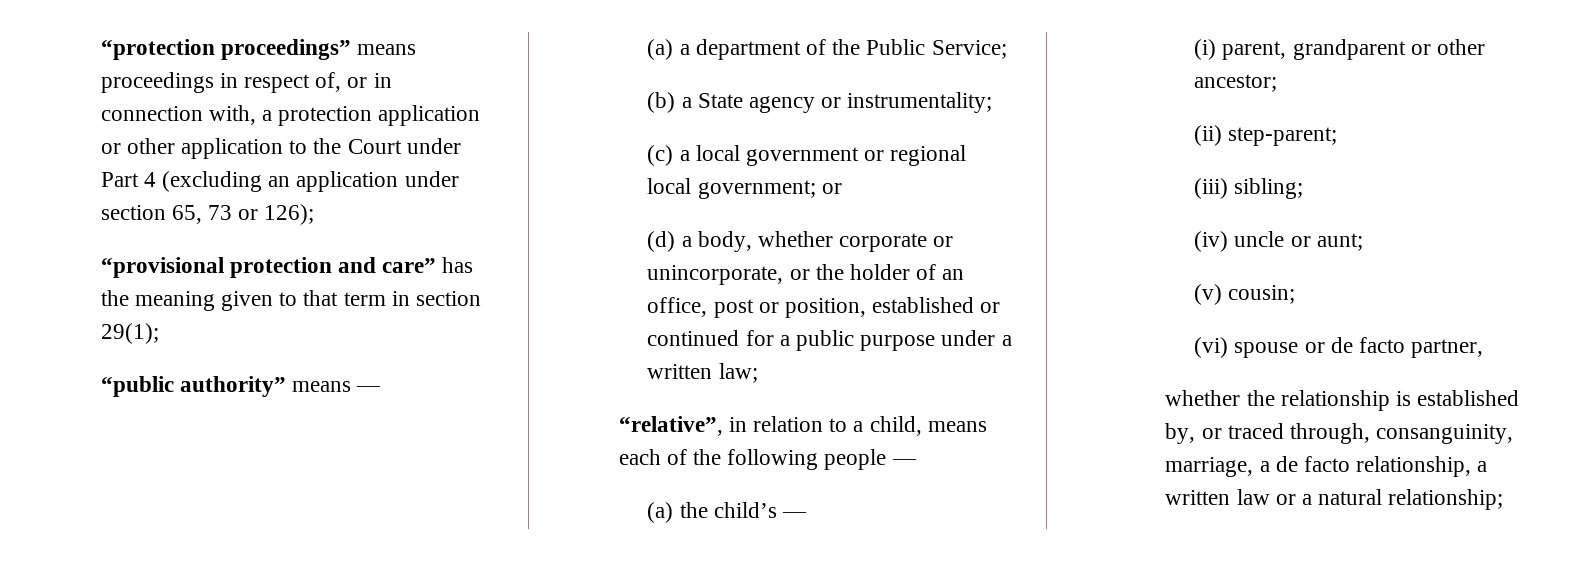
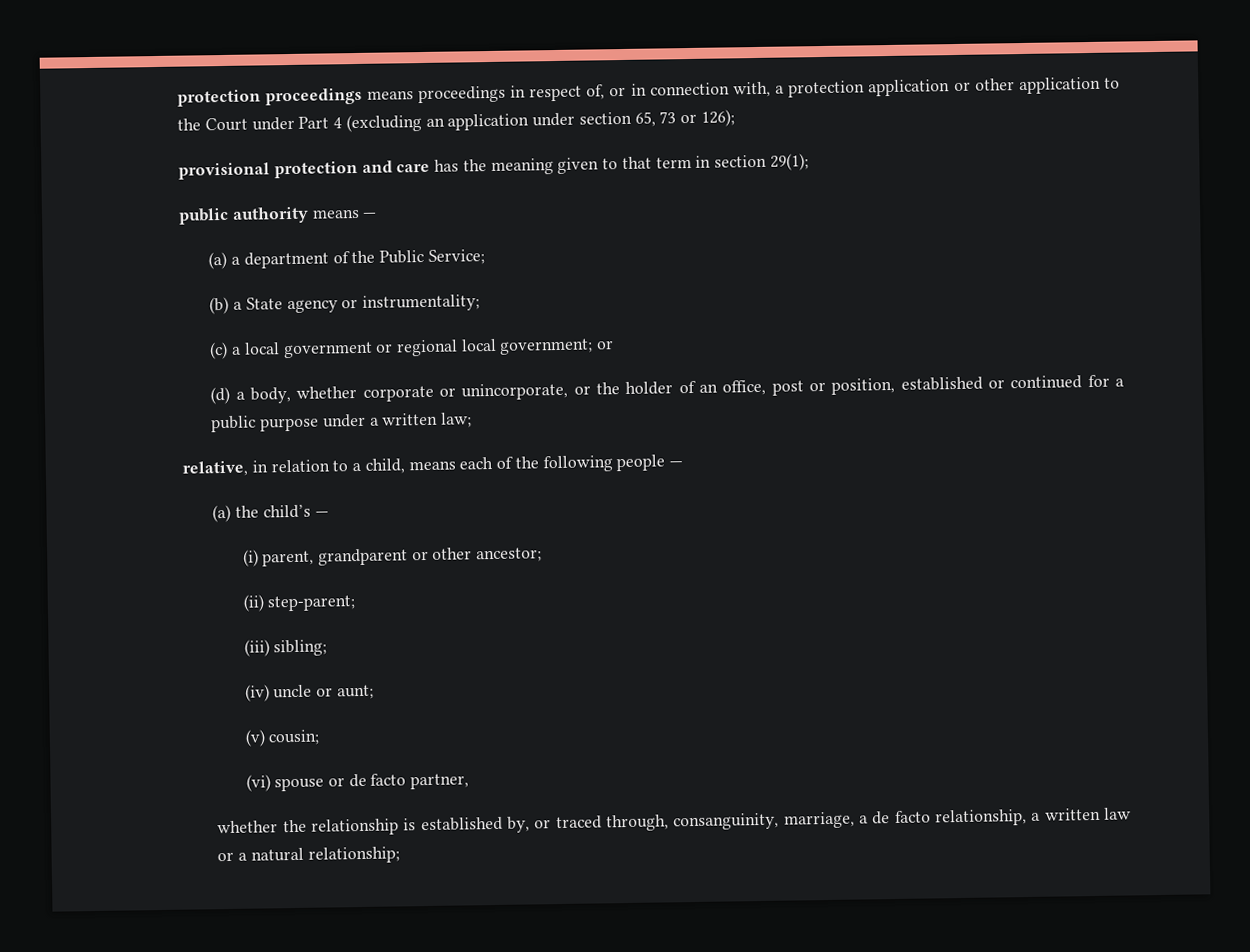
- “protection proceedings” means proceedings in respect of, or in connection with, a protection application or other application to the Court under Part 4 (excluding an application under section 65, 73 or 126);
+ protection proceedings means proceedings in respect of, or in connection with, a protection application or other application to the Court under Part 4 (excluding an application under section 65, 73 or 126);
- “provisional protection and care” has the meaning given to that term in section 29(1);
+ provisional protection and care has the meaning given to that term in section 29(1);
- “public authority” means —
+ public authority means —
- “relative”, in relation to a child, means each of the following people —
+ relative, in relation to a child, means each of the following people —

